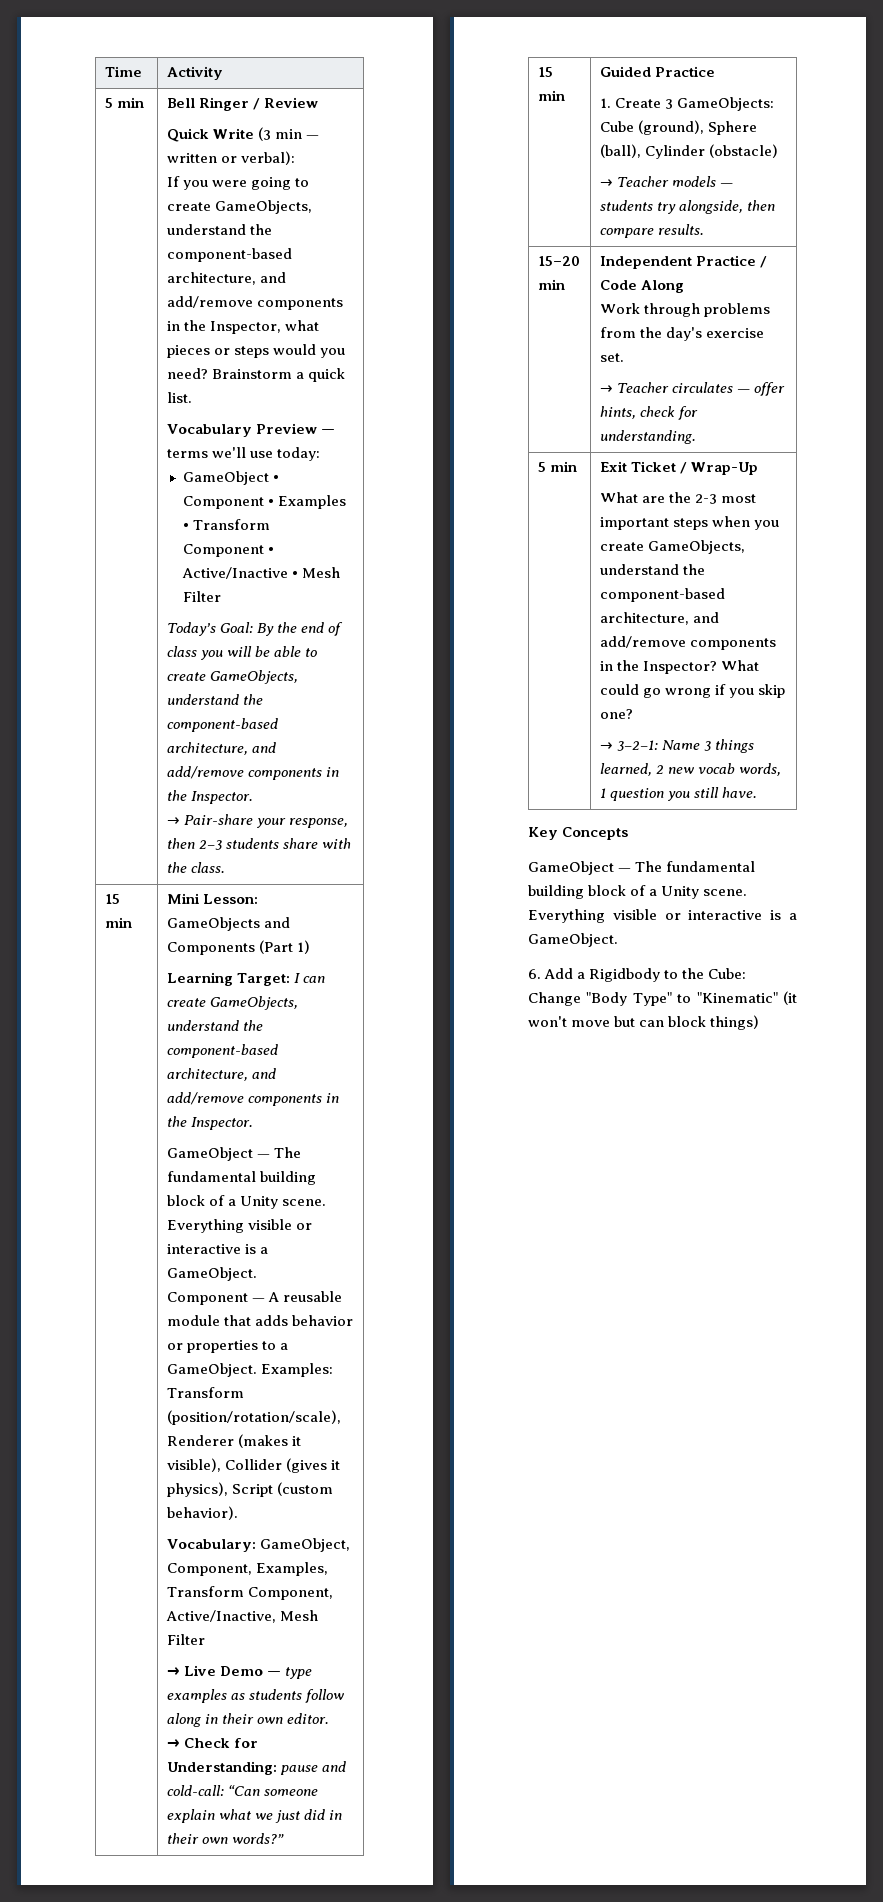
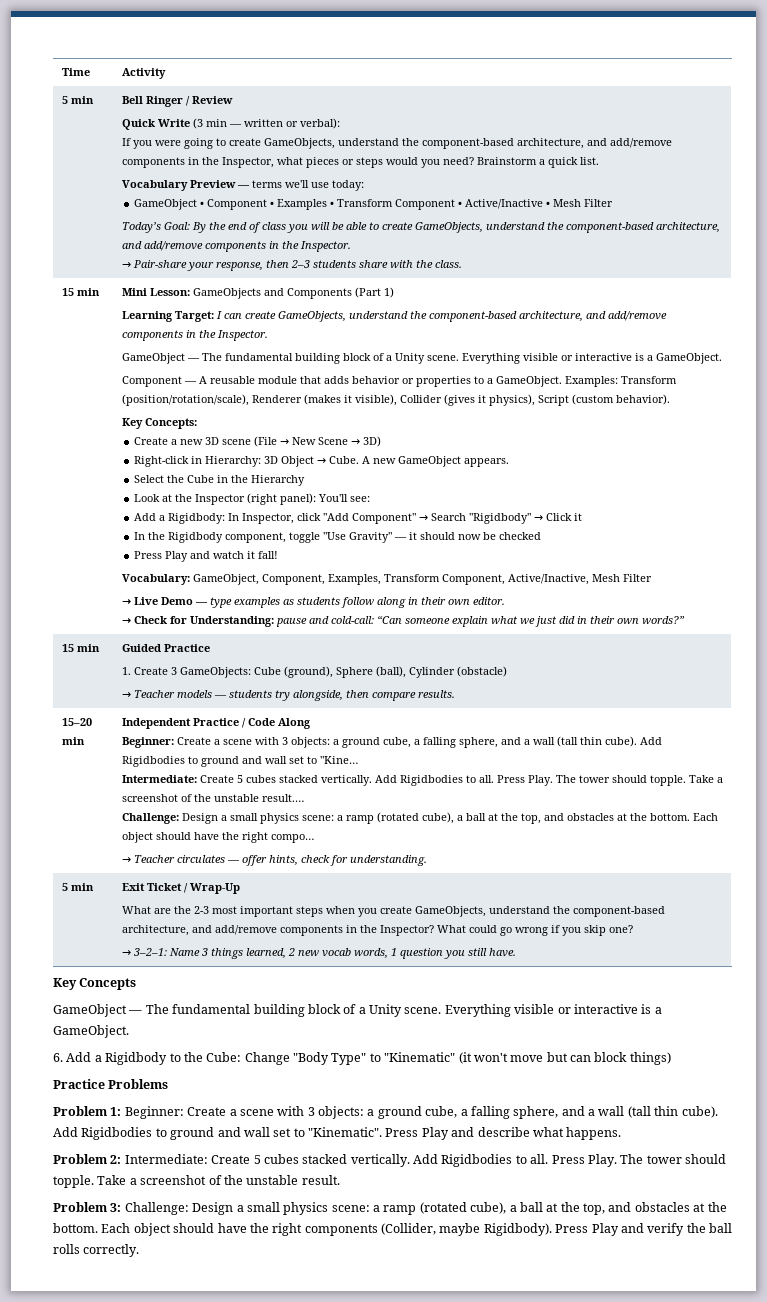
+ Key Concepts:
+ Create a new 3D scene (File → New Scene → 3D)
+ Right-click in Hierarchy: 3D Object → Cube. A new GameObject appears.
+ Select the Cube in the Hierarchy
+ Look at the Inspector (right panel): You'll see:
+ Add a Rigidbody: In Inspector, click "Add Component" → Search "Rigidbody" → Click it
+ In the Rigidbody component, toggle "Use Gravity" — it should now be checked
+ Press Play and watch it fall!
- Work through problems from the day's exercise set.
+ Beginner: Create a scene with 3 objects: a ground cube, a falling sphere, and a wall (tall thin cube). Add Rigidbodies to ground and wall set to "Kine…
+ Intermediate: Create 5 cubes stacked vertically. Add Rigidbodies to all. Press Play. The tower should topple. Take a screenshot of the unstable result.…
+ Challenge: Design a small physics scene: a ramp (rotated cube), a ball at the top, and obstacles at the bottom. Each object should have the right compo…
+ Practice Problems
+ Problem 1: Beginner: Create a scene with 3 objects: a ground cube, a falling sphere, and a wall (tall thin cube). Add Rigidbodies to ground and wall set to "Kinematic". Press Play and describe what happens.
+ Problem 2: Intermediate: Create 5 cubes stacked vertically. Add Rigidbodies to all. Press Play. The tower should topple. Take a screenshot of the unstable result.
+ Problem 3: Challenge: Design a small physics scene: a ramp (rotated cube), a ball at the top, and obstacles at the bottom. Each object should have the right components (Collider, maybe Rigidbody). Press Play and verify the ball rolls correctly.

